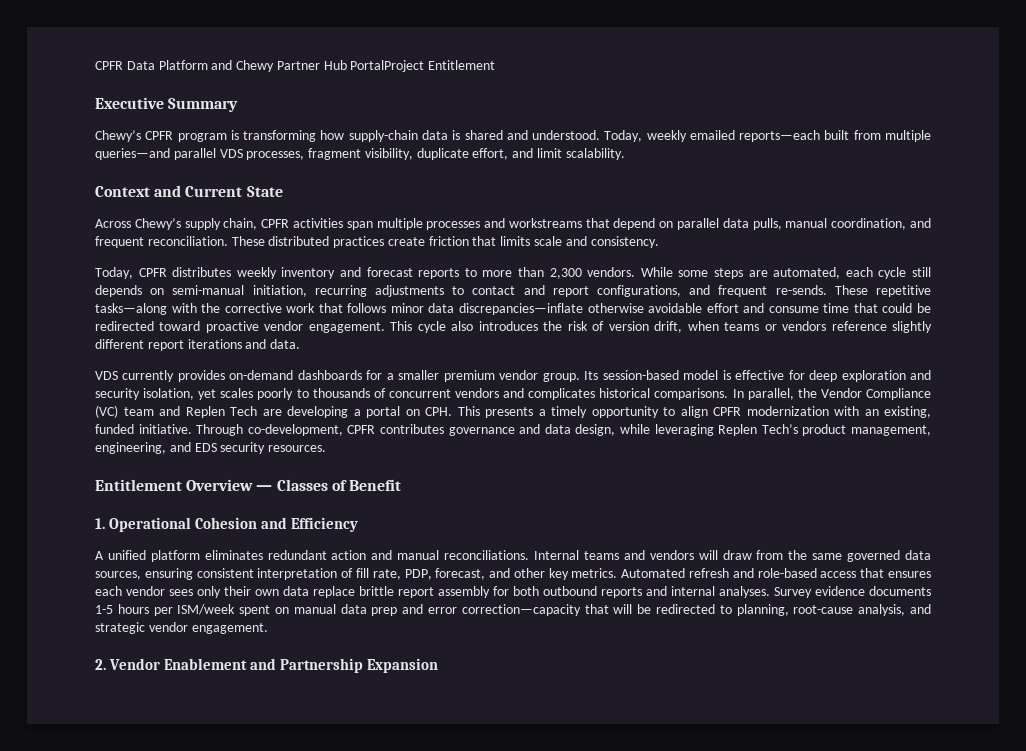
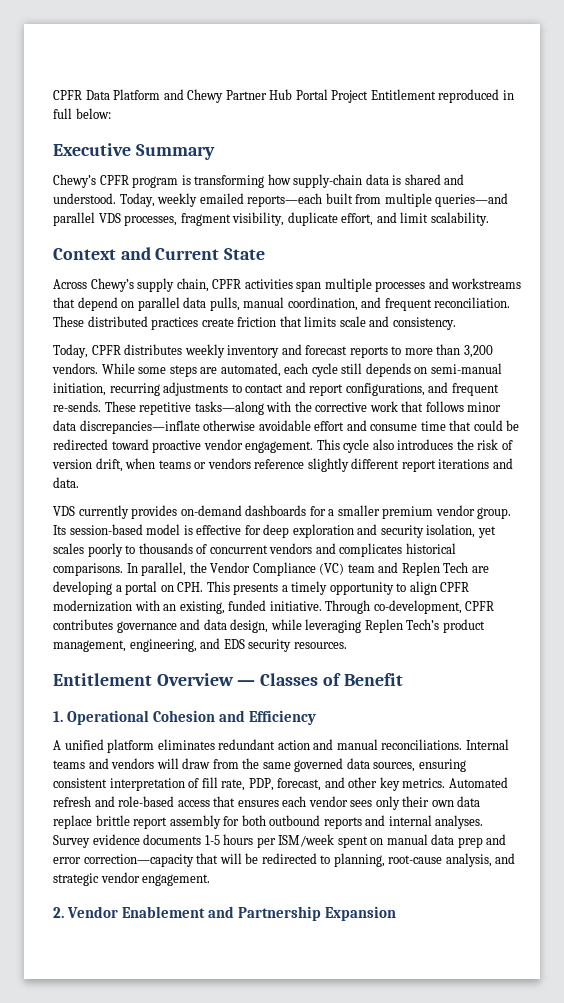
- CPFR Data Platform and Chewy Partner Hub PortalProject Entitlement
+ CPFR Data Platform and Chewy Partner Hub Portal Project Entitlement reproduced in full below:
- Today, CPFR distributes weekly inventory and forecast reports to more than 2,300 vendors.
+ Today, CPFR distributes weekly inventory and forecast reports to more than 3,200 vendors.

